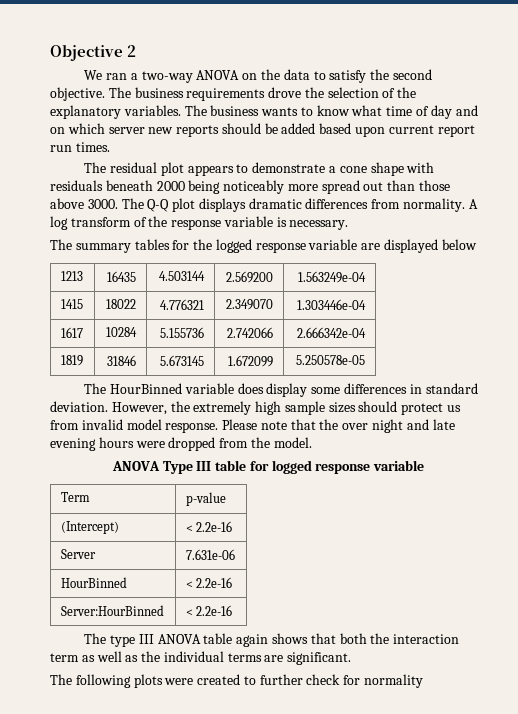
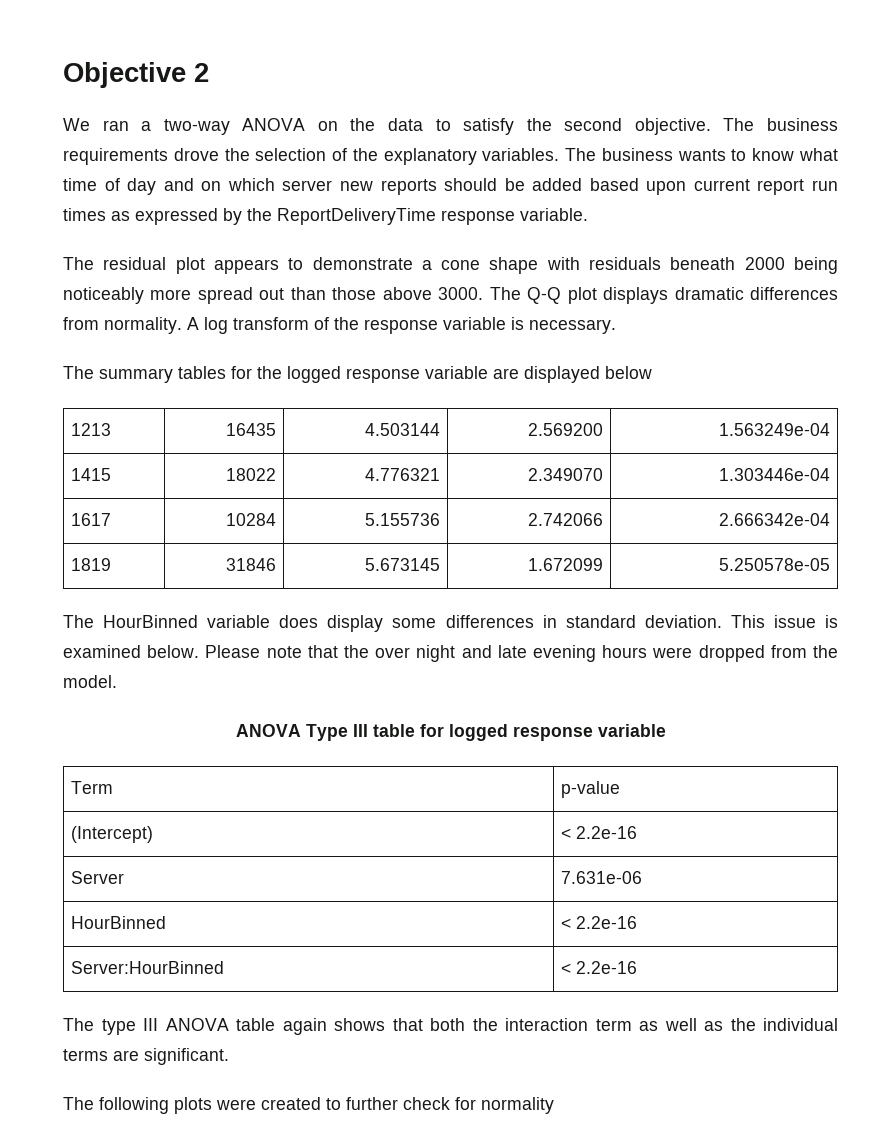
- The business wants to know what time of day and on which server new reports should be added based upon current report run times.
+ The business wants to know what time of day and on which server new reports should be added based upon current report run times as expressed by the ReportDeliveryTime response variable.
- However, the extremely high sample sizes should protect us from invalid model response.
+ This issue is examined below.

